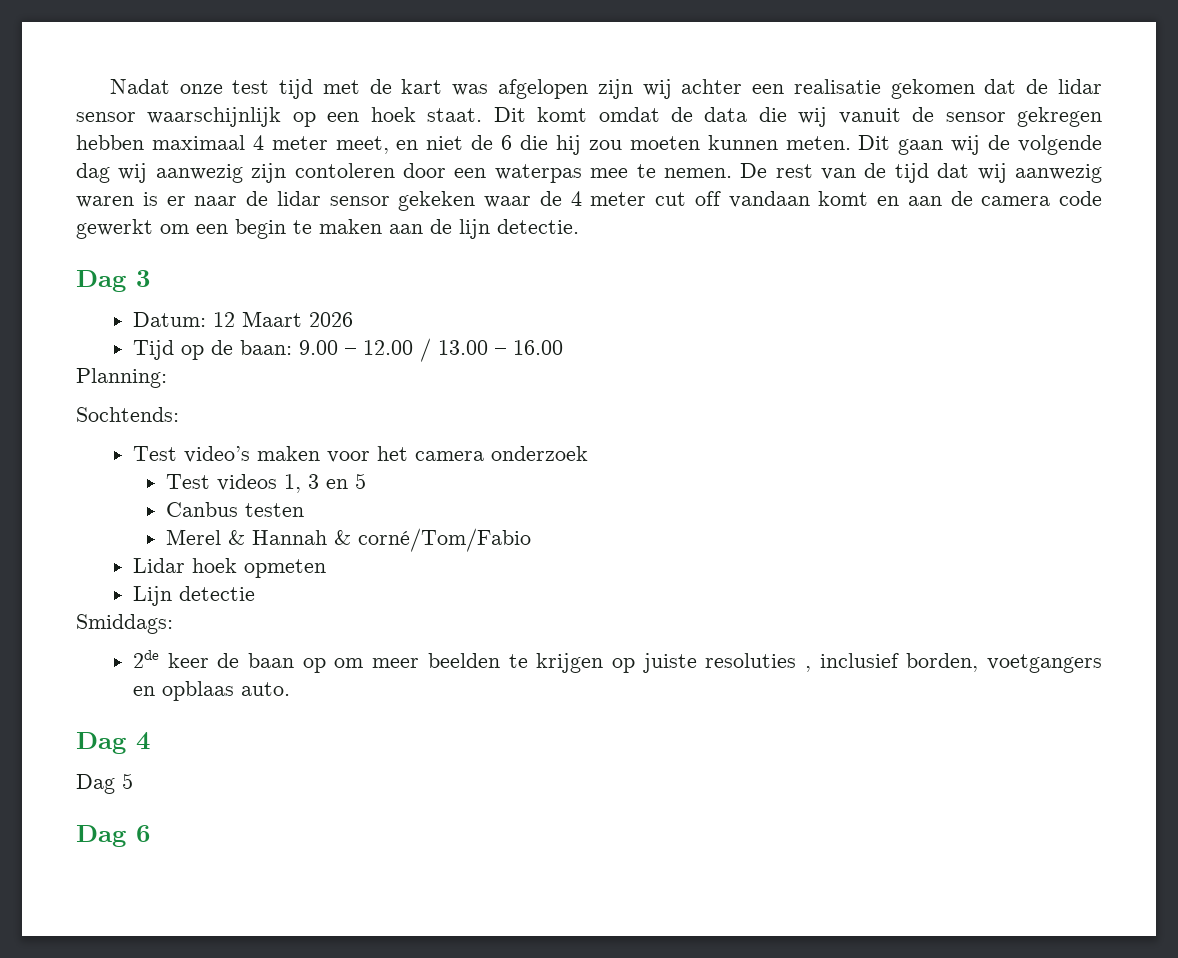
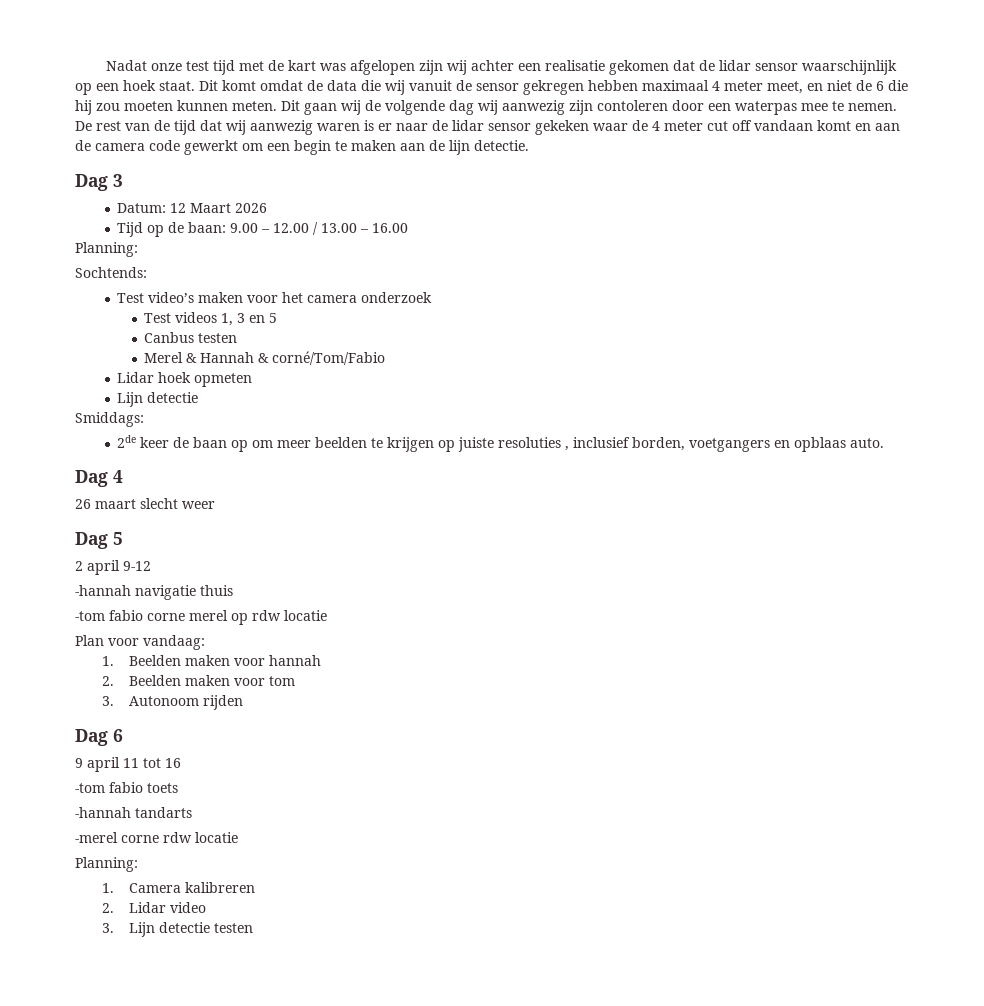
+ 26 maart slecht weer
  Dag 5
+ 2 april 9-12
+ -hannah navigatie thuis
+ -tom fabio corne merel op rdw locatie
+ Plan voor vandaag:
+ 1. Beelden maken voor hannah
+ 2. Beelden maken voor tom
+ 3. Autonoom rijden
  Dag 6
+ 9 april 11 tot 16
+ -tom fabio toets
+ -hannah tandarts
+ -merel corne rdw locatie
+ Planning:
+ 1. Camera kalibreren
+ 2. Lidar video
+ 3. Lijn detectie testen

